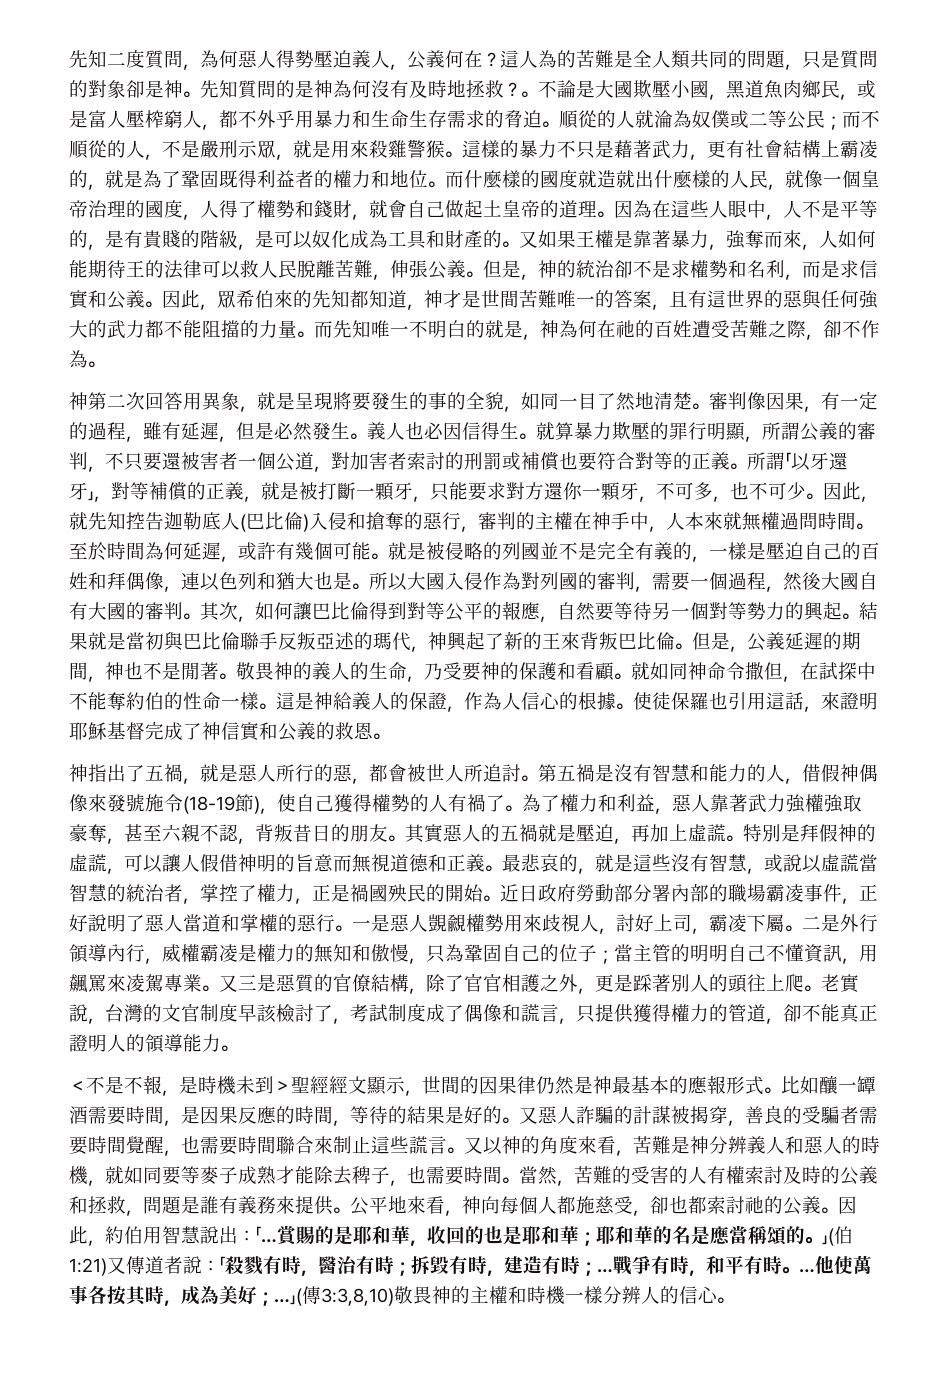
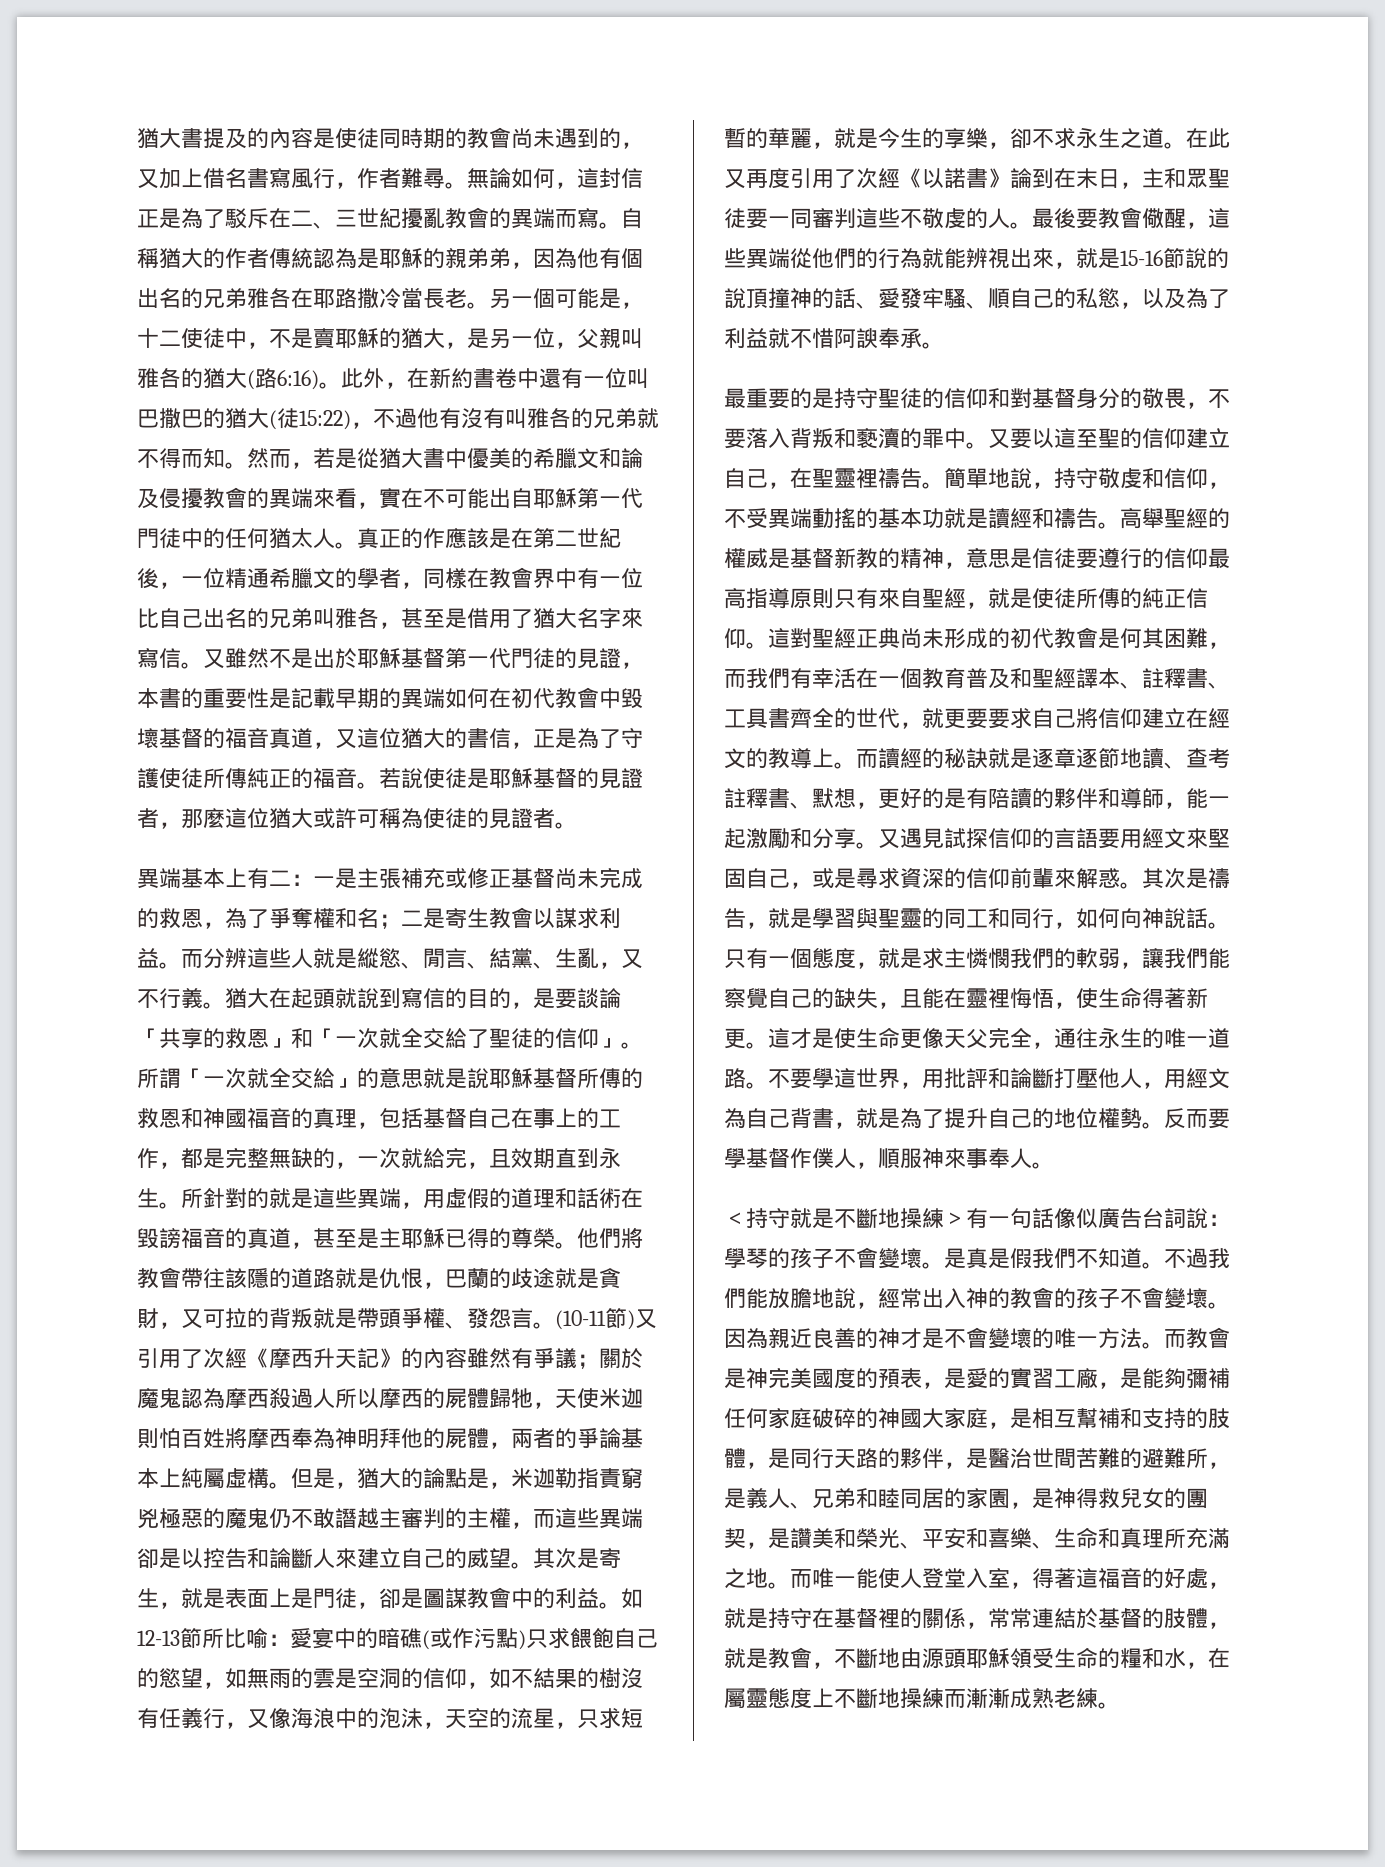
- 先知二度質問，為何惡人得勢壓迫義人，公義何在？這人為的苦難是全人類共同的問題，只是質問的對象卻是神。先知質問的是神為何沒有及時地拯救？。不論是大國欺壓小國，黑道魚肉鄉民，或是富人壓榨窮人，都不外乎用暴力和生命生存需求的脅迫。順從的人就淪為奴僕或二等公民；而不順從的人，不是嚴刑示眾，就是用來殺雞警猴。這樣的暴力不只是藉著武力，更有社會結構上霸凌的，就是為了鞏固既得利益者的權力和地位。而什麼樣的國度就造就出什麼樣的人民，就像一個皇帝治理的國度，人得了權勢和錢財，就會自己做起土皇帝的道理。因為在這些人眼中，人不是平等的，是有貴賤的階級，是可以奴化成為工具和財產的。又如果王權是靠著暴力，強奪而來，人如何能期待王的法律可以救人民脫離苦難，伸張公義。但是，神的統治卻不是求權勢和名利，而是求信實和公義。因此，眾希伯來的先知都知道，神才是世間苦難唯一的答案，且有這世界的惡與任何強大的武力都不能阻擋的力量。而先知唯一不明白的就是，神為何在祂的百姓遭受苦難之際，卻不作為。
- 神第二次回答用異象，就是呈現將要發生的事的全貌，如同一目了然地清楚。審判像因果，有一定的過程，雖有延遲，但是必然發生。義人也必因信得生。就算暴力欺壓的罪行明顯，所謂公義的審判，不只要還被害者一個公道，對加害者索討的刑罰或補償也要符合對等的正義。所謂「以牙還牙」，對等補償的正義，就是被打斷一顆牙，只能要求對方還你一顆牙，不可多，也不可少。因此，就先知控告迦勒底人(巴比倫)入侵和搶奪的惡行，審判的主權在神手中，人本來就無權過問時間。至於時間為何延遲，或許有幾個可能。就是被侵略的列國並不是完全有義的，一樣是壓迫自己的百姓和拜偶像，連以色列和猶大也是。所以大國入侵作為對列國的審判，需要一個過程，然後大國自有大國的審判。其次，如何讓巴比倫得到對等公平的報應，自然要等待另一個對等勢力的興起。結果就是當初與巴比倫聯手反叛亞述的瑪代，神興起了新的王來背叛巴比倫。但是，公義延遲的期間，神也不是閒著。敬畏神的義人的生命，乃受要神的保護和看顧。就如同神命令撒但，在試探中不能奪約伯的性命一樣。這是神給義人的保證，作為人信心的根據。使徒保羅也引用這話，來證明耶穌基督完成了神信實和公義的救恩。
- 神指出了五禍，就是惡人所行的惡，都會被世人所追討。第五禍是沒有智慧和能力的人，借假神偶像來發號施令(18-19節)，使自己獲得權勢的人有禍了。為了權力和利益，惡人靠著武力強權強取豪奪，甚至六親不認，背叛昔日的朋友。其實惡人的五禍就是壓迫，再加上虛謊。特別是拜假神的虛謊，可以讓人假借神明的旨意而無視道德和正義。最悲哀的，就是這些沒有智慧，或說以虛謊當智慧的統治者，掌控了權力，正是禍國殃民的開始。近日政府勞動部分署內部的職場霸凌事件，正好說明了惡人當道和掌權的惡行。一是惡人覬覦權勢用來歧視人，討好上司，霸凌下屬。二是外行領導內行，威權霸凌是權力的無知和傲慢，只為鞏固自己的位子；當主管的明明自己不懂資訊，用飆罵來凌駕專業。又三是惡質的官僚結構，除了官官相護之外，更是踩著別人的頭往上爬。老實說，台灣的文官制度早該檢討了，考試制度成了偶像和謊言，只提供獲得權力的管道，卻不能真正證明人的領導能力。
- ＜不是不報，是時機未到＞聖經經文顯示，世間的因果律仍然是神最基本的應報形式。比如釀一罈酒需要時間，是因果反應的時間，等待的結果是好的。又惡人詐騙的計謀被揭穿，善良的受騙者需要時間覺醒，也需要時間聯合來制止這些謊言。又以神的角度來看，苦難是神分辨義人和惡人的時機，就如同要等麥子成熟才能除去稗子，也需要時間。當然，苦難的受害的人有權索討及時的公義和拯救，問題是誰有義務來提供。公平地來看，神向每個人都施慈受，卻也都索討祂的公義。因此，約伯用智慧說出：「…賞賜的是耶和華，收回的也是耶和華；耶和華的名是應當稱頌的。」(伯1:21)又傳道者說：「殺戮有時，醫治有時；拆毀有時，建造有時；…戰爭有時，和平有時。…他使萬事各按其時，成為美好；…」(傳3:3,8,10)敬畏神的主權和時機一樣分辨人的信心。
+ 猶大書提及的內容是使徒同時期的教會尚未遇到的，又加上借名書寫風行，作者難尋。無論如何，這封信正是為了駁斥在二、三世紀擾亂教會的異端而寫。自稱猶大的作者傳統認為是耶穌的親弟弟，因為他有個出名的兄弟雅各在耶路撒冷當長老。另一個可能是，十二使徒中，不是賣耶穌的猶大，是另一位，父親叫雅各的猶大(路6:16)。此外，在新約書卷中還有一位叫巴撒巴的猶大(徒15:22)，不過他有沒有叫雅各的兄弟就不得而知。然而，若是從猶大書中優美的希臘文和論及侵擾教會的異端來看，實在不可能出自耶穌第一代門徒中的任何猶太人。真正的作應該是在第二世紀後，一位精通希臘文的學者，同樣在教會界中有一位比自己出名的兄弟叫雅各，甚至是借用了猶大名字來寫信。又雖然不是出於耶穌基督第一代門徒的見證，本書的重要性是記載早期的異端如何在初代教會中毀壞基督的福音真道，又這位猶大的書信，正是為了守護使徒所傳純正的福音。若說使徒是耶穌基督的見證者，那麼這位猶大或許可稱為使徒的見證者。
+ 異端基本上有二：一是主張補充或修正基督尚未完成的救恩，為了爭奪權和名；二是寄生教會以謀求利益。而分辨這些人就是縱慾、閒言、結黨、生亂，又不行義。猶大在起頭就說到寫信的目的，是要談論「共享的救恩」和「一次就全交給了聖徒的信仰」。所謂「一次就全交給」的意思就是說耶穌基督所傳的救恩和神國福音的真理，包括基督自己在事上的工作，都是完整無缺的，一次就給完，且效期直到永生。所針對的就是這些異端，用虛假的道理和話術在毀謗福音的真道，甚至是主耶穌已得的尊榮。他們將教會帶往該隱的道路就是仇恨，巴蘭的歧途就是貪財，又可拉的背叛就是帶頭爭權、發怨言。(10-11節)又引用了次經《摩西升天記》的內容雖然有爭議；關於魔鬼認為摩西殺過人所以摩西的屍體歸牠，天使米迦則怕百姓將摩西奉為神明拜他的屍體，兩者的爭論基本上純屬虛構。但是，猶大的論點是，米迦勒指責窮兇極惡的魔鬼仍不敢譖越主審判的主權，而這些異端卻是以控告和論斷人來建立自己的威望。其次是寄生，就是表面上是門徒，卻是圖謀教會中的利益。如12-13節所比喻：愛宴中的暗礁(或作污點)只求餵飽自己的慾望，如無雨的雲是空洞的信仰，如不結果的樹沒有任義行，又像海浪中的泡沬，天空的流星，只求短暫的華麗，就是今生的享樂，卻不求永生之道。在此又再度引用了次經《以諾書》論到在末日，主和眾聖徒要一同審判這些不敬虔的人。最後要教會儆醒，這些異端從他們的行為就能辨視出來，就是15-16節說的說頂撞神的話、愛發牢騷、順自己的私慾，以及為了利益就不惜阿諛奉承。
+ 最重要的是持守聖徒的信仰和對基督身分的敬畏，不要落入背叛和褻瀆的罪中。又要以這至聖的信仰建立自己，在聖靈裡禱告。簡單地說，持守敬虔和信仰，不受異端動搖的基本功就是讀經和禱告。高舉聖經的權威是基督新教的精神，意思是信徒要遵行的信仰最高指導原則只有來自聖經，就是使徒所傳的純正信仰。這對聖經正典尚未形成的初代教會是何其困難，而我們有幸活在一個教育普及和聖經譯本、註釋書、工具書齊全的世代，就更要要求自己將信仰建立在經文的教導上。而讀經的秘訣就是逐章逐節地讀、查考註釋書、默想，更好的是有陪讀的夥伴和導師，能一起激勵和分享。又遇見試探信仰的言語要用經文來堅固自己，或是尋求資深的信仰前輩來解惑。其次是禱告，就是學習與聖靈的同工和同行，如何向神說話。只有一個態度，就是求主憐憫我們的軟弱，讓我們能察覺自己的缺失，且能在靈裡悔悟，使生命得著新更。這才是使生命更像天父完全，通往永生的唯一道路。不要學這世界，用批評和論斷打壓他人，用經文為自己背書，就是為了提升自己的地位權勢。反而要學基督作僕人，順服神來事奉人。
+ ＜持守就是不斷地操練＞有一句話像似廣告台詞說：學琴的孩子不會變壞。是真是假我們不知道。不過我們能放膽地說，經常出入神的教會的孩子不會變壞。因為親近良善的神才是不會變壞的唯一方法。而教會是神完美國度的預表，是愛的實習工廠，是能夠彌補任何家庭破碎的神國大家庭，是相互幫補和支持的肢體，是同行天路的夥伴，是醫治世間苦難的避難所，是義人、兄弟和睦同居的家園，是神得救兒女的團契，是讚美和榮光、平安和喜樂、生命和真理所充滿之地。而唯一能使人登堂入室，得著這福音的好處，就是持守在基督裡的關係，常常連結於基督的肢體，就是教會，不斷地由源頭耶穌領受生命的糧和水，在屬靈態度上不斷地操練而漸漸成熟老練。

